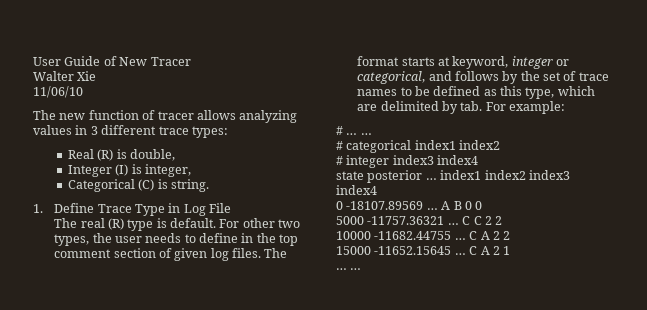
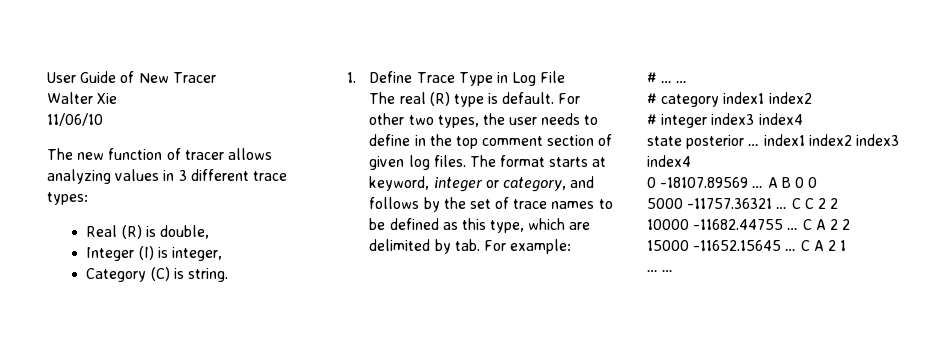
- Categorical (C) is string.
+ Category (C) is string.
- The format starts at keyword, integer or categorical, and follows by the set of trace names to be defined as this type, which are delimited by tab. For example:
+ The format starts at keyword, integer or category, and follows by the set of trace names to be defined as this type, which are delimited by tab. For example:
- # categorical index1 index2
+ # category index1 index2

